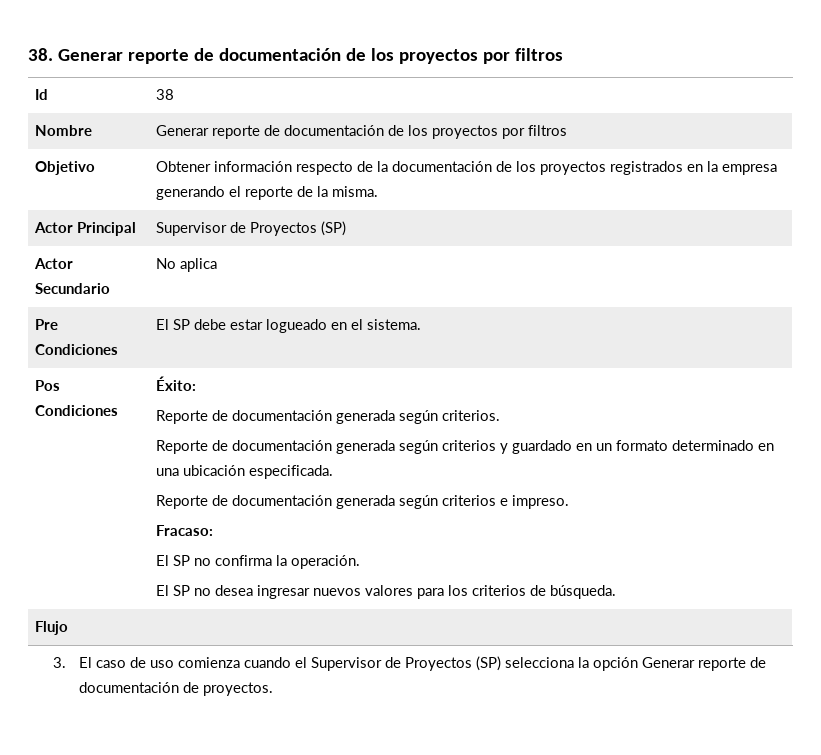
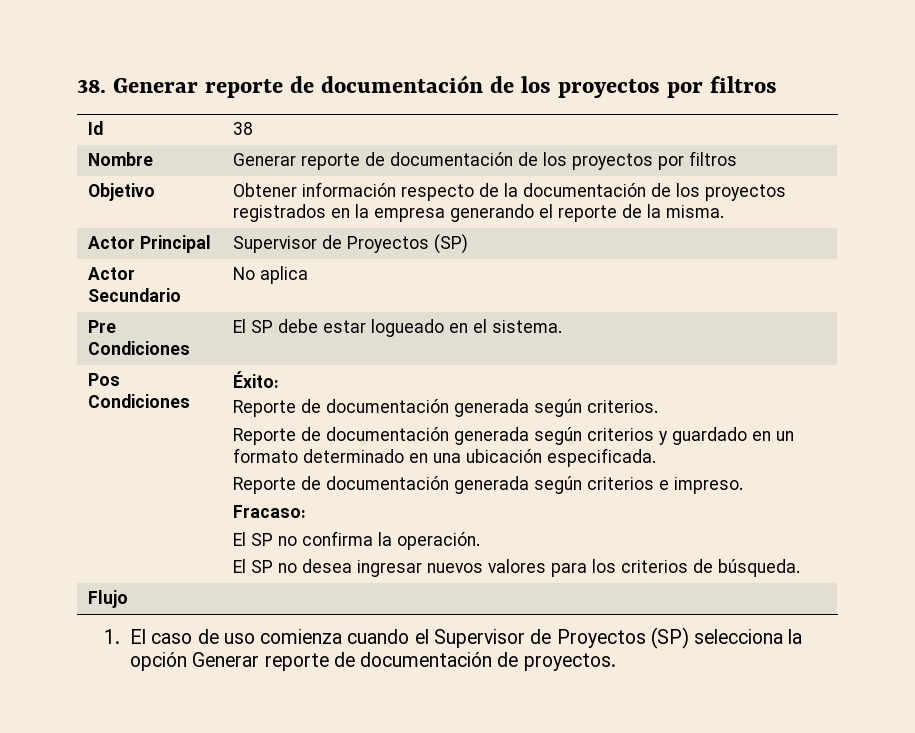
- 3. El caso de uso comienza cuando el Supervisor de Proyectos (SP) selecciona la opción Generar reporte de documentación de proyectos.
+ 1. El caso de uso comienza cuando el Supervisor de Proyectos (SP) selecciona la opción Generar reporte de documentación de proyectos.

